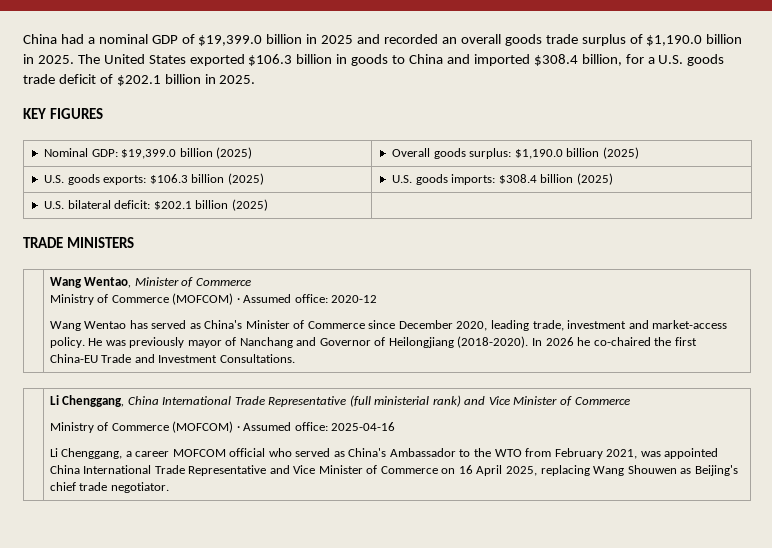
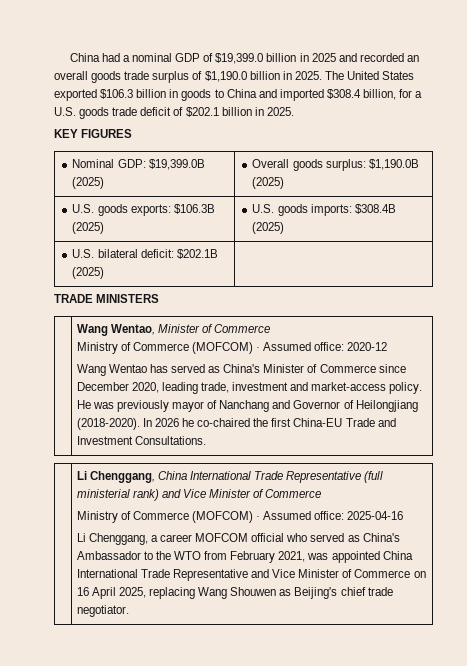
- Nominal GDP: $19,399.0 billion (2025) | Overall goods surplus: $1,190.0 billion (2025)
+ Nominal GDP: $19,399.0B (2025) | Overall goods surplus: $1,190.0B (2025)
- U.S. goods exports: $106.3 billion (2025) | U.S. goods imports: $308.4 billion (2025)
+ U.S. goods exports: $106.3B (2025) | U.S. goods imports: $308.4B (2025)
- U.S. bilateral deficit: $202.1 billion (2025) |
+ U.S. bilateral deficit: $202.1B (2025) |

